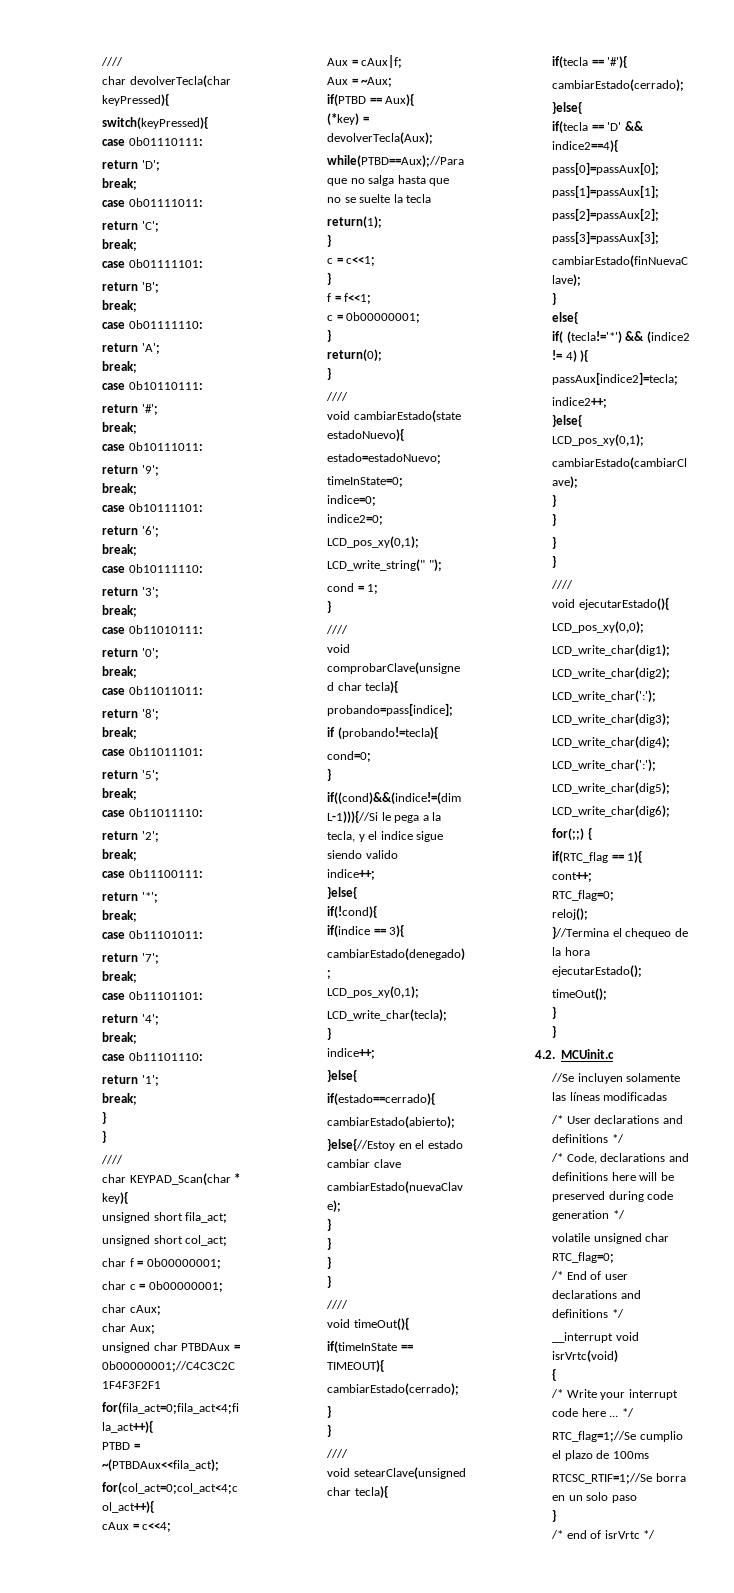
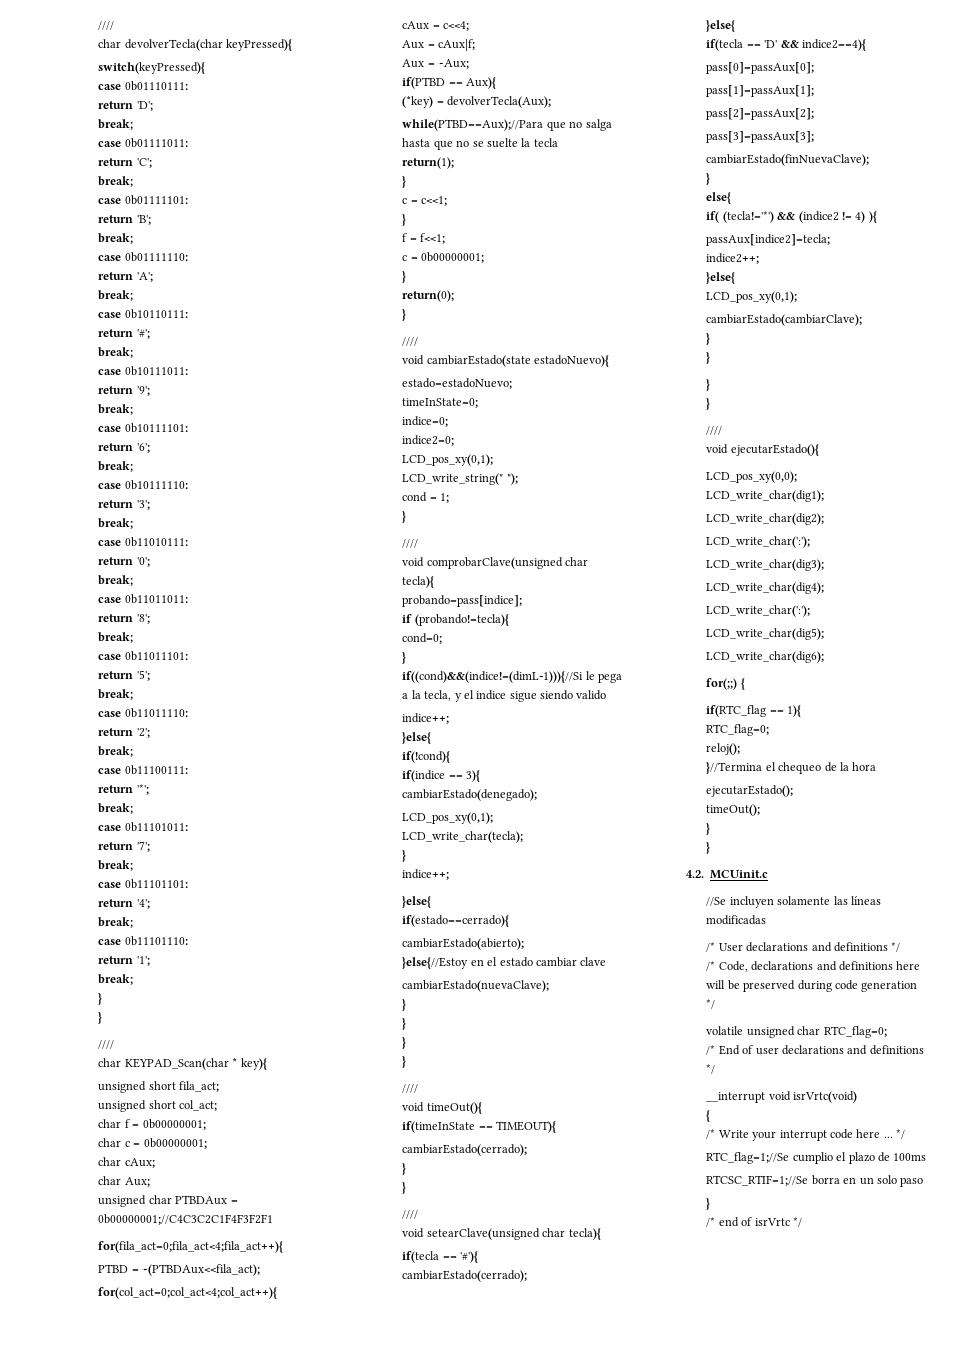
- cont++;

